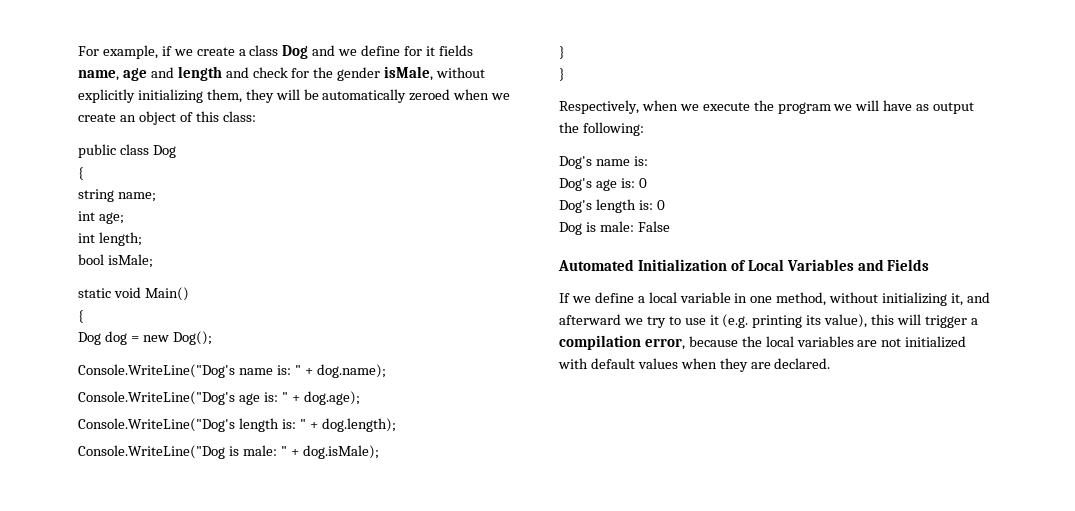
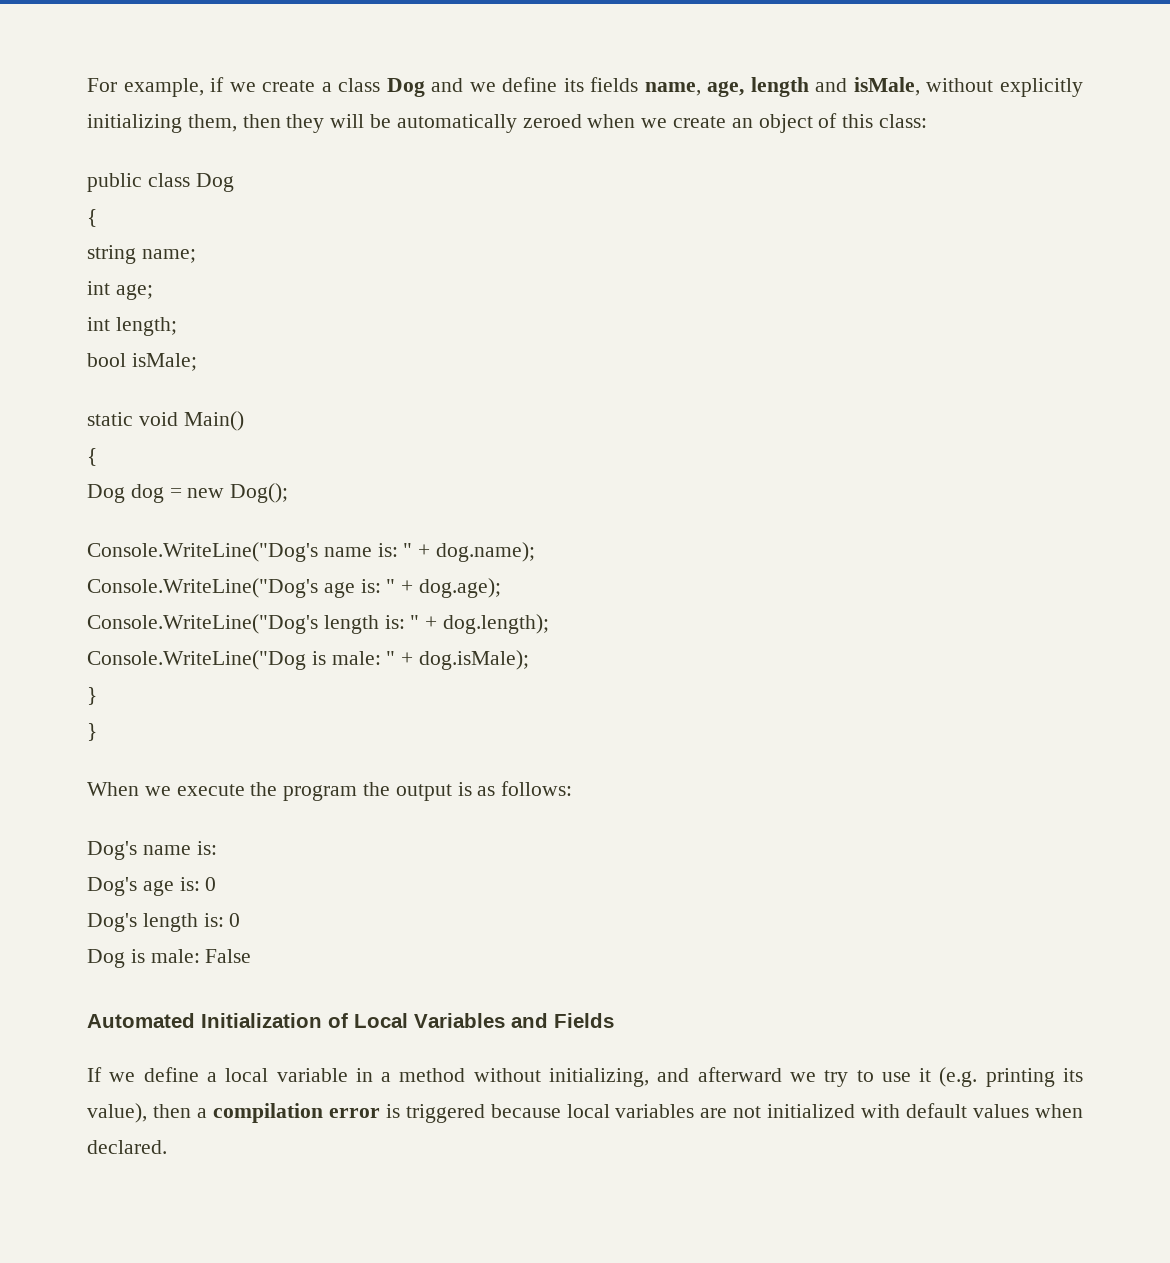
- For example, if we create a class Dog and we define for it fields name, age and length and check for the gender isMale, without explicitly initializing them, they will be automatically zeroed when we create an object of this class:
+ For example, if we create a class Dog and we define its fields name, age, length and isMale, without explicitly initializing them, then they will be automatically zeroed when we create an object of this class:
- Respectively, when we execute the program we will have as output the following:
+ When we execute the program the output is as follows:
- If we define a local variable in one method, without initializing it, and afterward we try to use it (e.g. printing its value), this will trigger a compilation error, because the local variables are not initialized with default values when they are declared.
+ If we define a local variable in a method without initializing, and afterward we try to use it (e.g. printing its value), then a compilation error is triggered because local variables are not initialized with default values when declared.

